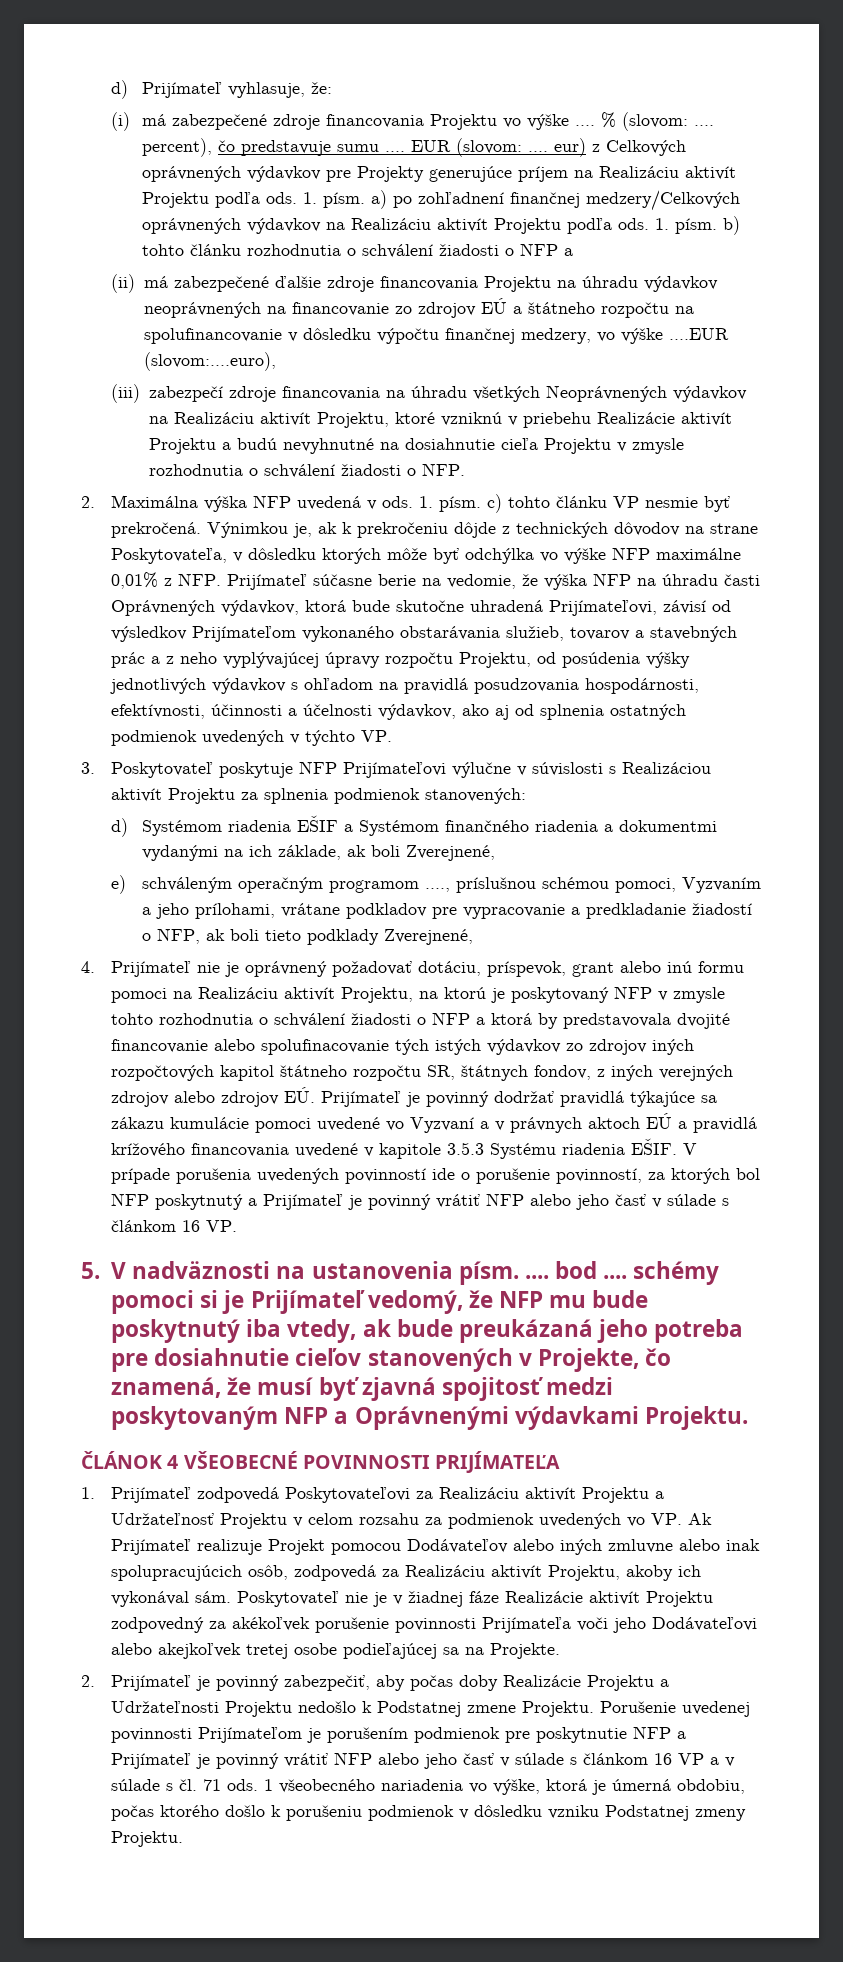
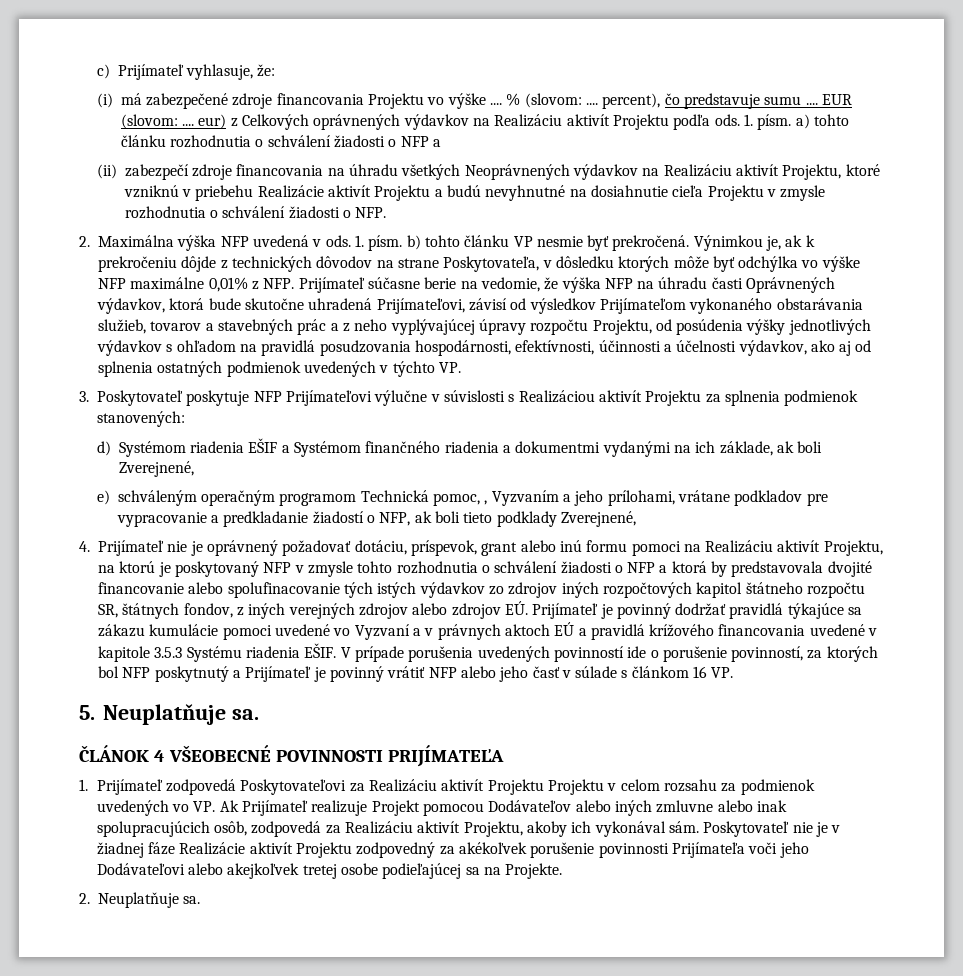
- d) Prijímateľ vyhlasuje, že:
+ c) Prijímateľ vyhlasuje, že:
- EUR (slovom: .... eur) z Celkových oprávnených výdavkov pre Projekty generujúce príjem na Realizáciu aktivít Projektu podľa ods.
+ EUR (slovom: .... eur) z Celkových oprávnených výdavkov na Realizáciu aktivít Projektu podľa ods.
- 1. písm. a) po zohľadnení finančnej medzery/Celkových oprávnených výdavkov na Realizáciu aktivít Projektu podľa ods. 1. písm. b) tohto článku rozhodnutia o schválení žiadosti o NFP a
+ 1. písm. a) tohto článku rozhodnutia o schválení žiadosti o NFP a
- (ii) má zabezpečené ďalšie zdroje financovania Projektu na úhradu výdavkov neoprávnených na financovanie zo zdrojov EÚ a štátneho rozpočtu na spolufinancovanie v dôsledku výpočtu finančnej medzery, vo výške ....EUR (slovom:....euro),
- (iii) zabezpečí zdroje financovania na úhradu všetkých Neoprávnených výdavkov na Realizáciu aktivít Projektu, ktoré vzniknú v priebehu Realizácie aktivít Projektu a budú nevyhnutné na dosiahnutie cieľa Projektu v zmysle rozhodnutia o schválení žiadosti o NFP.
+ (ii) zabezpečí zdroje financovania na úhradu všetkých Neoprávnených výdavkov na Realizáciu aktivít Projektu, ktoré vzniknú v priebehu Realizácie aktivít Projektu a budú nevyhnutné na dosiahnutie cieľa Projektu v zmysle rozhodnutia o schválení žiadosti o NFP.
- 1. písm. c) tohto článku VP nesmie byť prekročená.
+ 1. písm. b) tohto článku VP nesmie byť prekročená.
- e) schváleným operačným programom ...., príslušnou schémou pomoci, Vyzvaním a jeho prílohami, vrátane podkladov pre vypracovanie a predkladanie žiadostí o NFP, ak boli tieto podklady Zverejnené,
+ e) schváleným operačným programom Technická pomoc, , Vyzvaním a jeho prílohami, vrátane podkladov pre vypracovanie a predkladanie žiadostí o NFP, ak boli tieto podklady Zverejnené,
- 5. V nadväznosti na ustanovenia písm. .... bod .... schémy pomoci si je Prijímateľ vedomý, že NFP mu bude poskytnutý iba vtedy, ak bude preukázaná jeho potreba pre dosiahnutie cieľov stanovených v Projekte, čo znamená, že musí byť zjavná spojitosť medzi poskytovaným NFP a Oprávnenými výdavkami Projektu.
+ 5. Neuplatňuje sa.
- 1. Prijímateľ zodpovedá Poskytovateľovi za Realizáciu aktivít Projektu a Udržateľnosť Projektu v celom rozsahu za podmienok uvedených vo VP. Ak Prijímateľ realizuje Projekt pomocou Dodávateľov alebo iných zmluvne alebo inak spolupracujúcich osôb, zodpovedá za Realizáciu aktivít Projektu, akoby ich vykonával sám.
+ 1. Prijímateľ zodpovedá Poskytovateľovi za Realizáciu aktivít Projektu Projektu v celom rozsahu za podmienok uvedených vo VP. Ak Prijímateľ realizuje Projekt pomocou Dodávateľov alebo iných zmluvne alebo inak spolupracujúcich osôb, zodpovedá za Realizáciu aktivít Projektu, akoby ich vykonával sám.
- 2. Prijímateľ je povinný zabezpečiť, aby počas doby Realizácie Projektu a Udržateľnosti Projektu nedošlo k Podstatnej zmene Projektu. Porušenie uvedenej povinnosti Prijímateľom je porušením podmienok pre poskytnutie NFP a Prijímateľ je povinný vrátiť NFP alebo jeho časť v súlade s článkom 16 VP a v súlade s čl. 71 ods. 1 všeobecného nariadenia vo výške, ktorá je úmerná obdobiu, počas ktorého došlo k porušeniu podmienok v dôsledku vzniku Podstatnej zmeny Projektu.
+ 2. Neuplatňuje sa.

